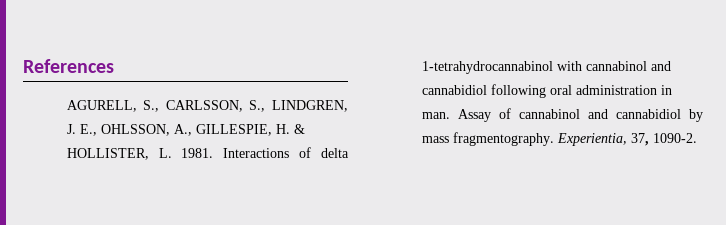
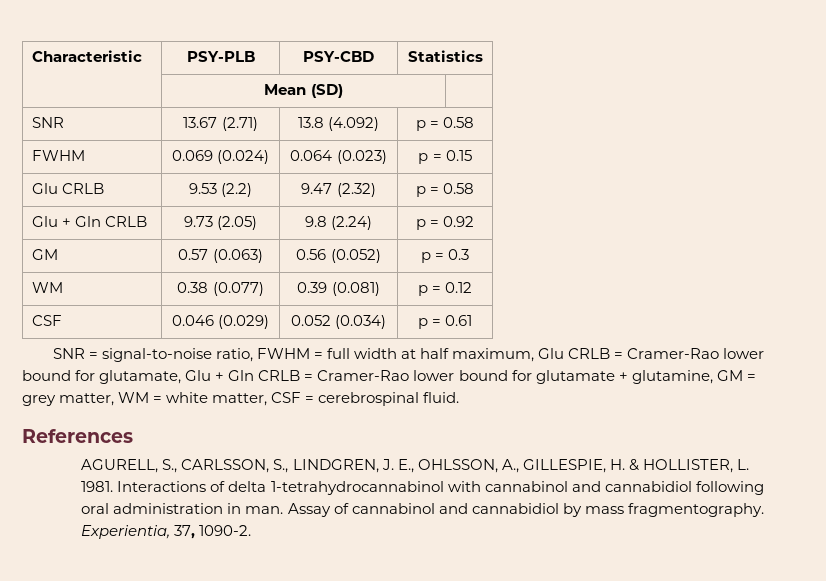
+ Characteristic | PSY-PLB | PSY-CBD | Statistics
+ | Mean (SD) |
+ SNR | 13.67 (2.71) | 13.8 (4.092) | p = 0.58
+ FWHM | 0.069 (0.024) | 0.064 (0.023) | p = 0.15
+ Glu CRLB | 9.53 (2.2) | 9.47 (2.32) | p = 0.58
+ Glu + Gln CRLB | 9.73 (2.05) | 9.8 (2.24) | p = 0.92
+ GM | 0.57 (0.063) | 0.56 (0.052) | p = 0.3
+ WM | 0.38 (0.077) | 0.39 (0.081) | p = 0.12
+ CSF | 0.046 (0.029) | 0.052 (0.034) | p = 0.61
+ SNR = signal-to-noise ratio, FWHM = full width at half maximum, Glu CRLB = Cramer-Rao lower bound for glutamate, Glu + Gln CRLB = Cramer-Rao lower bound for glutamate + glutamine, GM = grey matter, WM = white matter, CSF = cerebrospinal fluid.

